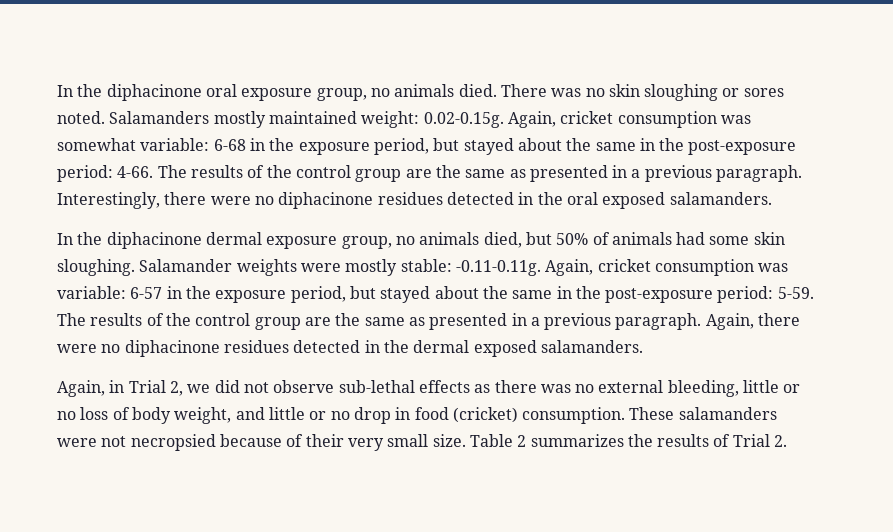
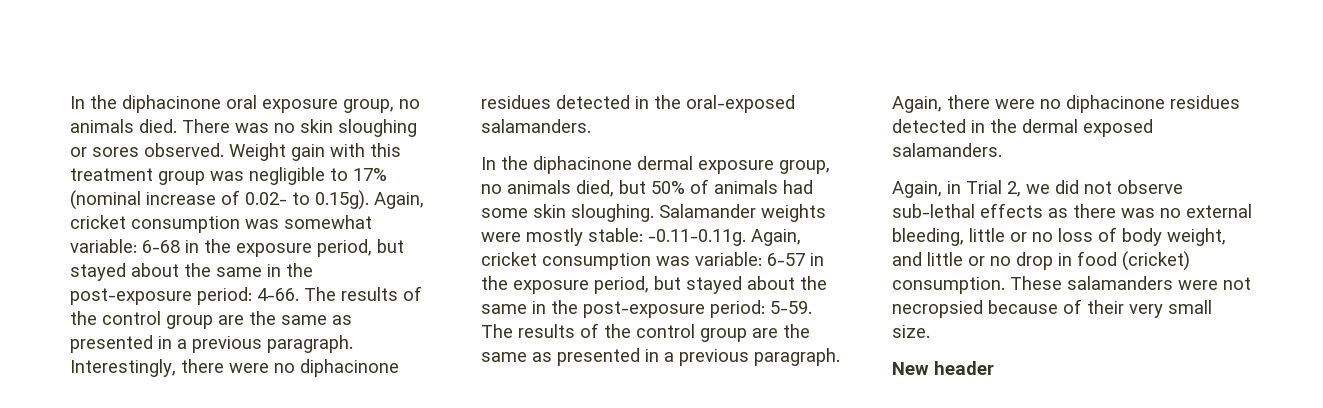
- There was no skin sloughing or sores noted. Salamanders mostly maintained weight: 0.02-0.15g. Again, cricket consumption was somewhat variable: 6-68 in the exposure period, but stayed about the same in the post-exposure period: 4-66.
+ There was no skin sloughing or sores observed. Weight gain with this treatment group was negligible to 17% (nominal increase of 0.02- to 0.15g). Again, cricket consumption was somewhat variable: 6-68 in the exposure period, but stayed about the same in the post-exposure period: 4-66.
- Interestingly, there were no diphacinone residues detected in the oral exposed salamanders.
+ Interestingly, there were no diphacinone residues detected in the oral-exposed salamanders.
- These salamanders were not necropsied because of their very small size. Table 2 summarizes the results of Trial 2.
+ These salamanders were not necropsied because of their very small size.
+ New header

